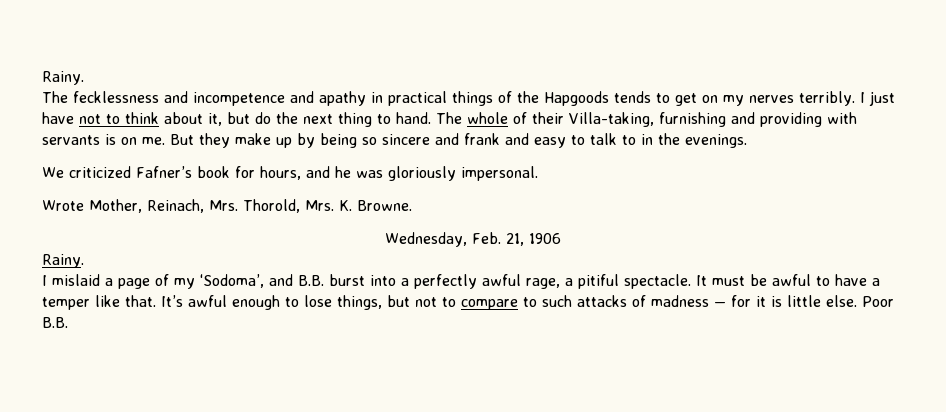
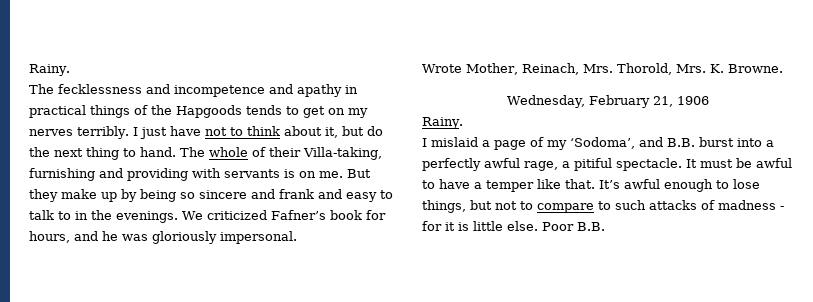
- But they make up by being so sincere and frank and easy to talk to in the evenings.
- We criticized Fafner’s book for hours, and he was gloriously impersonal.
+ But they make up by being so sincere and frank and easy to talk to in the evenings. We criticized Fafner’s book for hours, and he was gloriously impersonal.
- Wednesday, Feb. 21, 1906
+ Wednesday, February 21, 1906
- It’s awful enough to lose things, but not to compare to such attacks of madness — for it is little else.
+ It’s awful enough to lose things, but not to compare to such attacks of madness - for it is little else.

